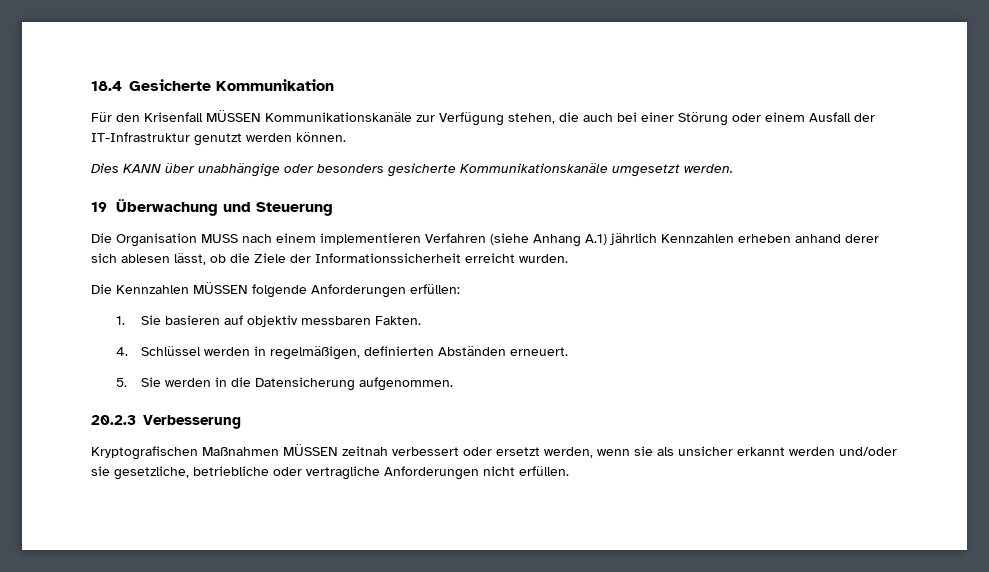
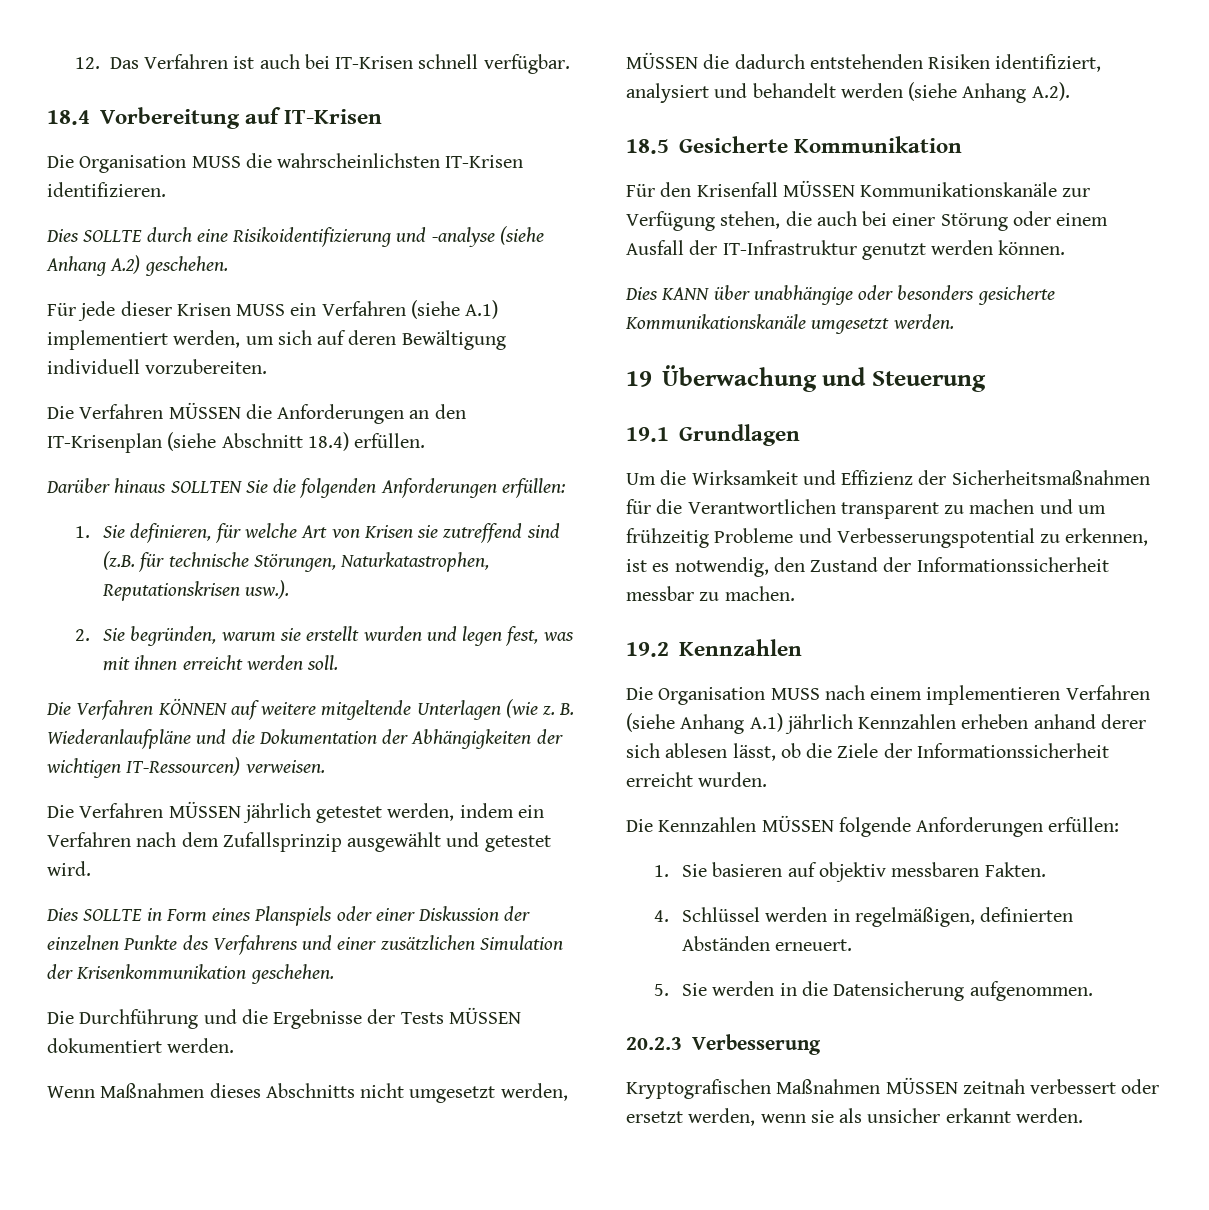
- 18.4 Gesicherte Kommunikation
+ 12. Das Verfahren ist auch bei IT-Krisen schnell verfügbar.
+ 18.4 Vorbereitung auf IT-Krisen
+ Die Organisation MUSS die wahrscheinlichsten IT-Krisen identifizieren.
+ Dies SOLLTE durch eine Risikoidentifizierung und -analyse (siehe Anhang A.2) geschehen.
+ Für jede dieser Krisen MUSS ein Verfahren (siehe A.1) implementiert werden, um sich auf deren Bewältigung individuell vorzubereiten.
+ Die Verfahren MÜSSEN die Anforderungen an den IT-Krisenplan (siehe Abschnitt 18.4) erfüllen.
+ Darüber hinaus SOLLTEN Sie die folgenden Anforderungen erfüllen:
+ 1. Sie definieren, für welche Art von Krisen sie zutreffend sind (z.B. für technische Störungen, Naturkatastrophen, Reputationskrisen usw.).
+ 2. Sie begründen, warum sie erstellt wurden und legen fest, was mit ihnen erreicht werden soll.
+ Die Verfahren KÖNNEN auf weitere mitgeltende Unterlagen (wie z. B. Wiederanlaufpläne und die Dokumentation der Abhängigkeiten der wichtigen IT-Ressourcen) verweisen.
+ Die Verfahren MÜSSEN jährlich getestet werden, indem ein Verfahren nach dem Zufallsprinzip ausgewählt und getestet wird.
+ Dies SOLLTE in Form eines Planspiels oder einer Diskussion der einzelnen Punkte des Verfahrens und einer zusätzlichen Simulation der Krisenkommunikation geschehen.
+ Die Durchführung und die Ergebnisse der Tests MÜSSEN dokumentiert werden.
+ Wenn Maßnahmen dieses Abschnitts nicht umgesetzt werden, MÜSSEN die dadurch entstehenden Risiken identifiziert, analysiert und behandelt werden (siehe Anhang A.2).
+ 18.5 Gesicherte Kommunikation
+ 19.1 Grundlagen
+ Um die Wirksamkeit und Effizienz der Sicherheitsmaßnahmen für die Verantwortlichen transparent zu machen und um frühzeitig Probleme und Verbesserungspotential zu erkennen, ist es notwendig, den Zustand der Informationssicherheit messbar zu machen.
+ 19.2 Kennzahlen
- Kryptografischen Maßnahmen MÜSSEN zeitnah verbessert oder ersetzt werden, wenn sie als unsicher erkannt werden und/oder sie gesetzliche, betriebliche oder vertragliche Anforderungen nicht erfüllen.
+ Kryptografischen Maßnahmen MÜSSEN zeitnah verbessert oder ersetzt werden, wenn sie als unsicher erkannt werden.

